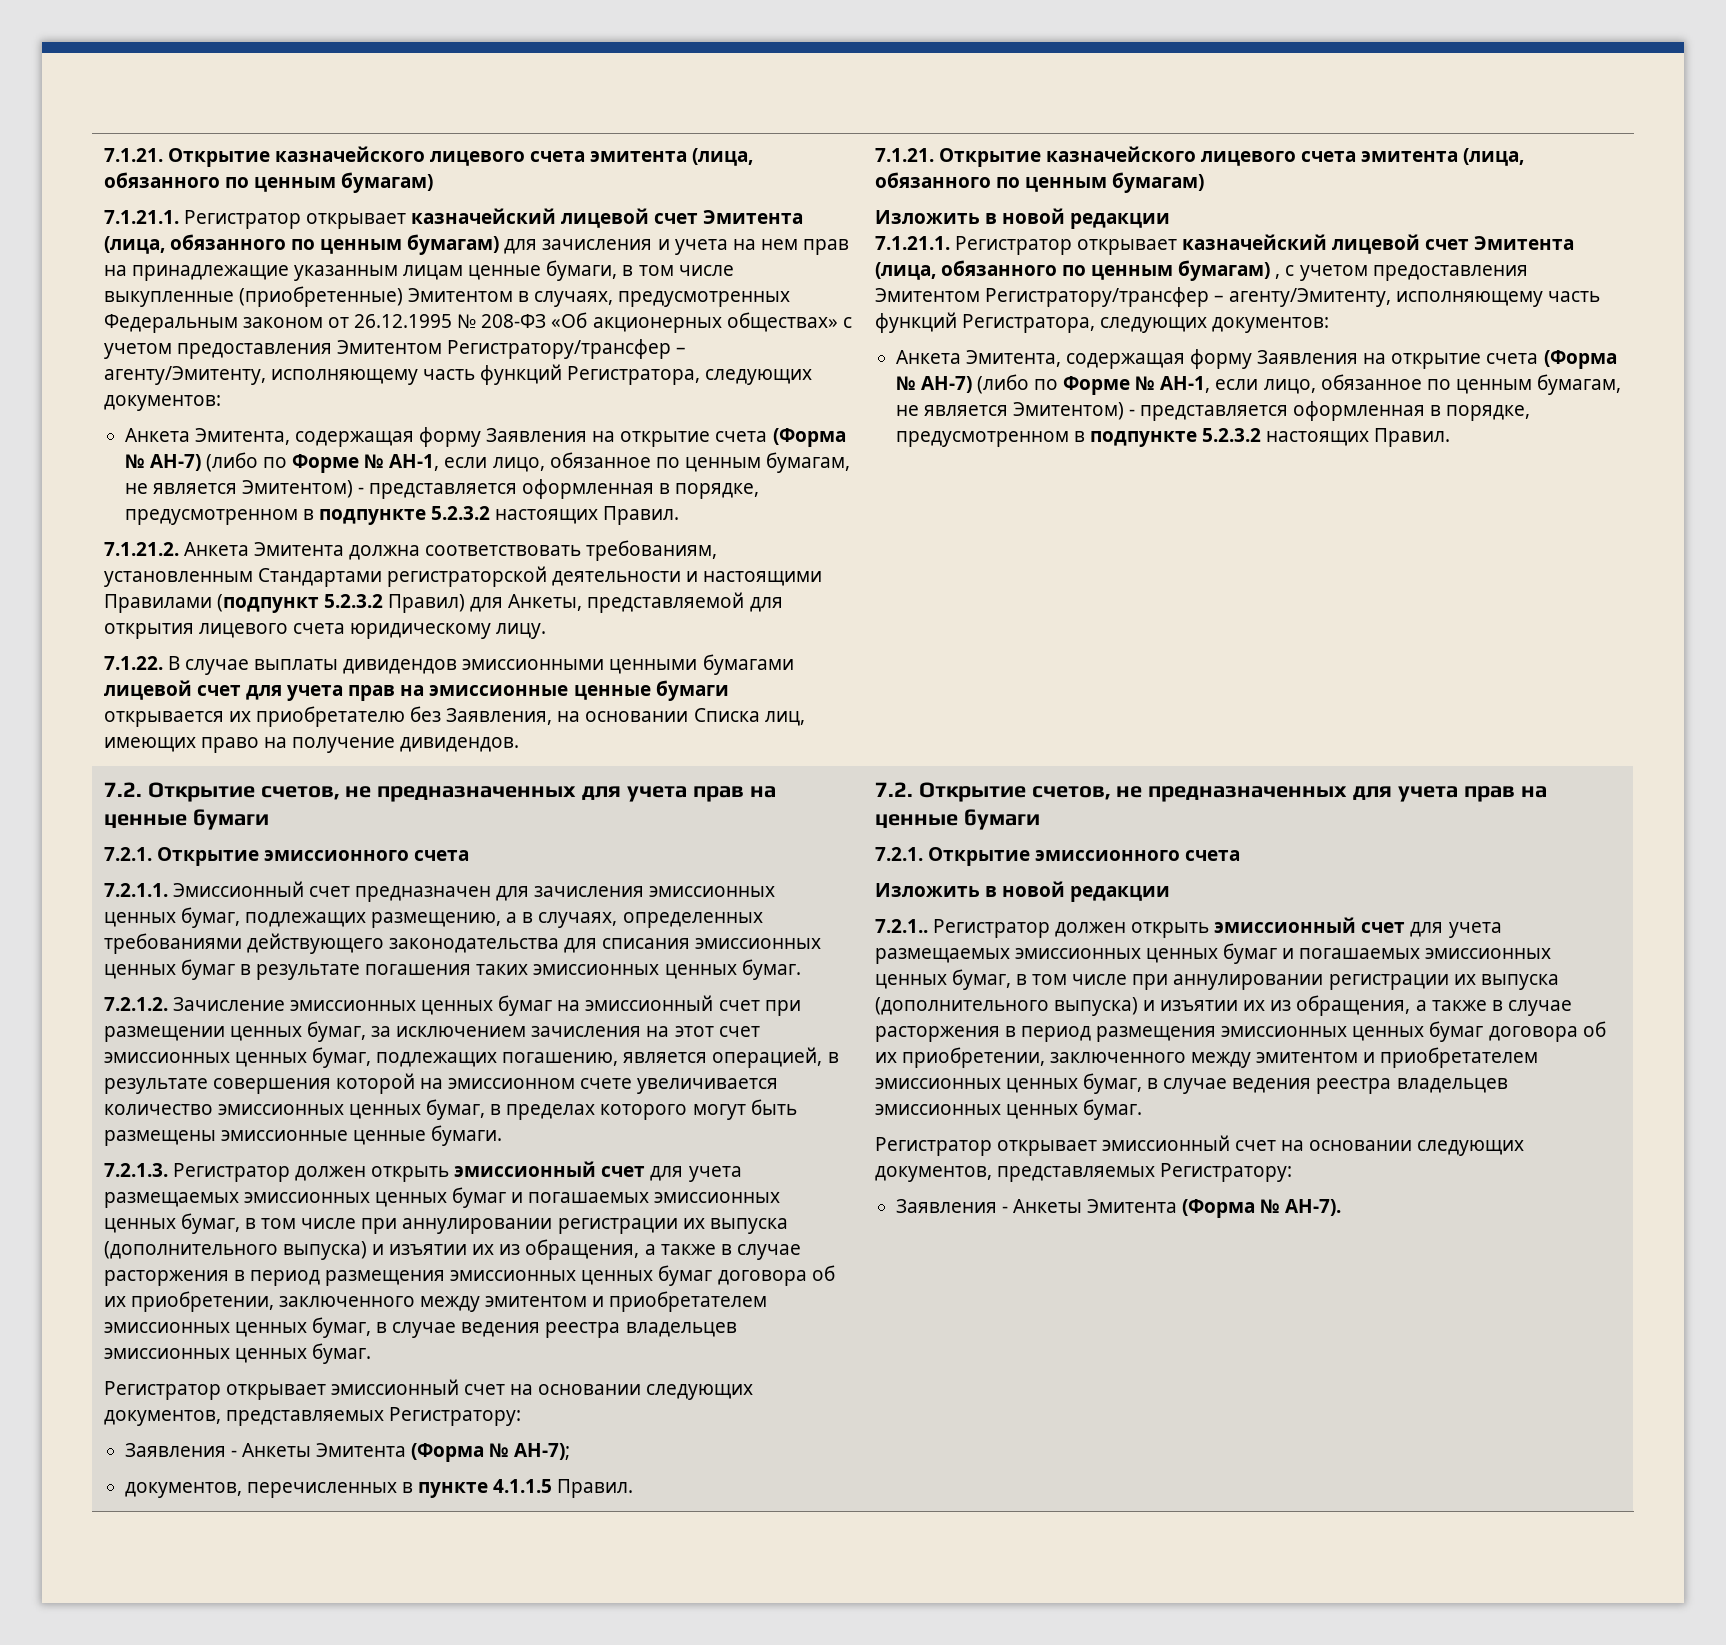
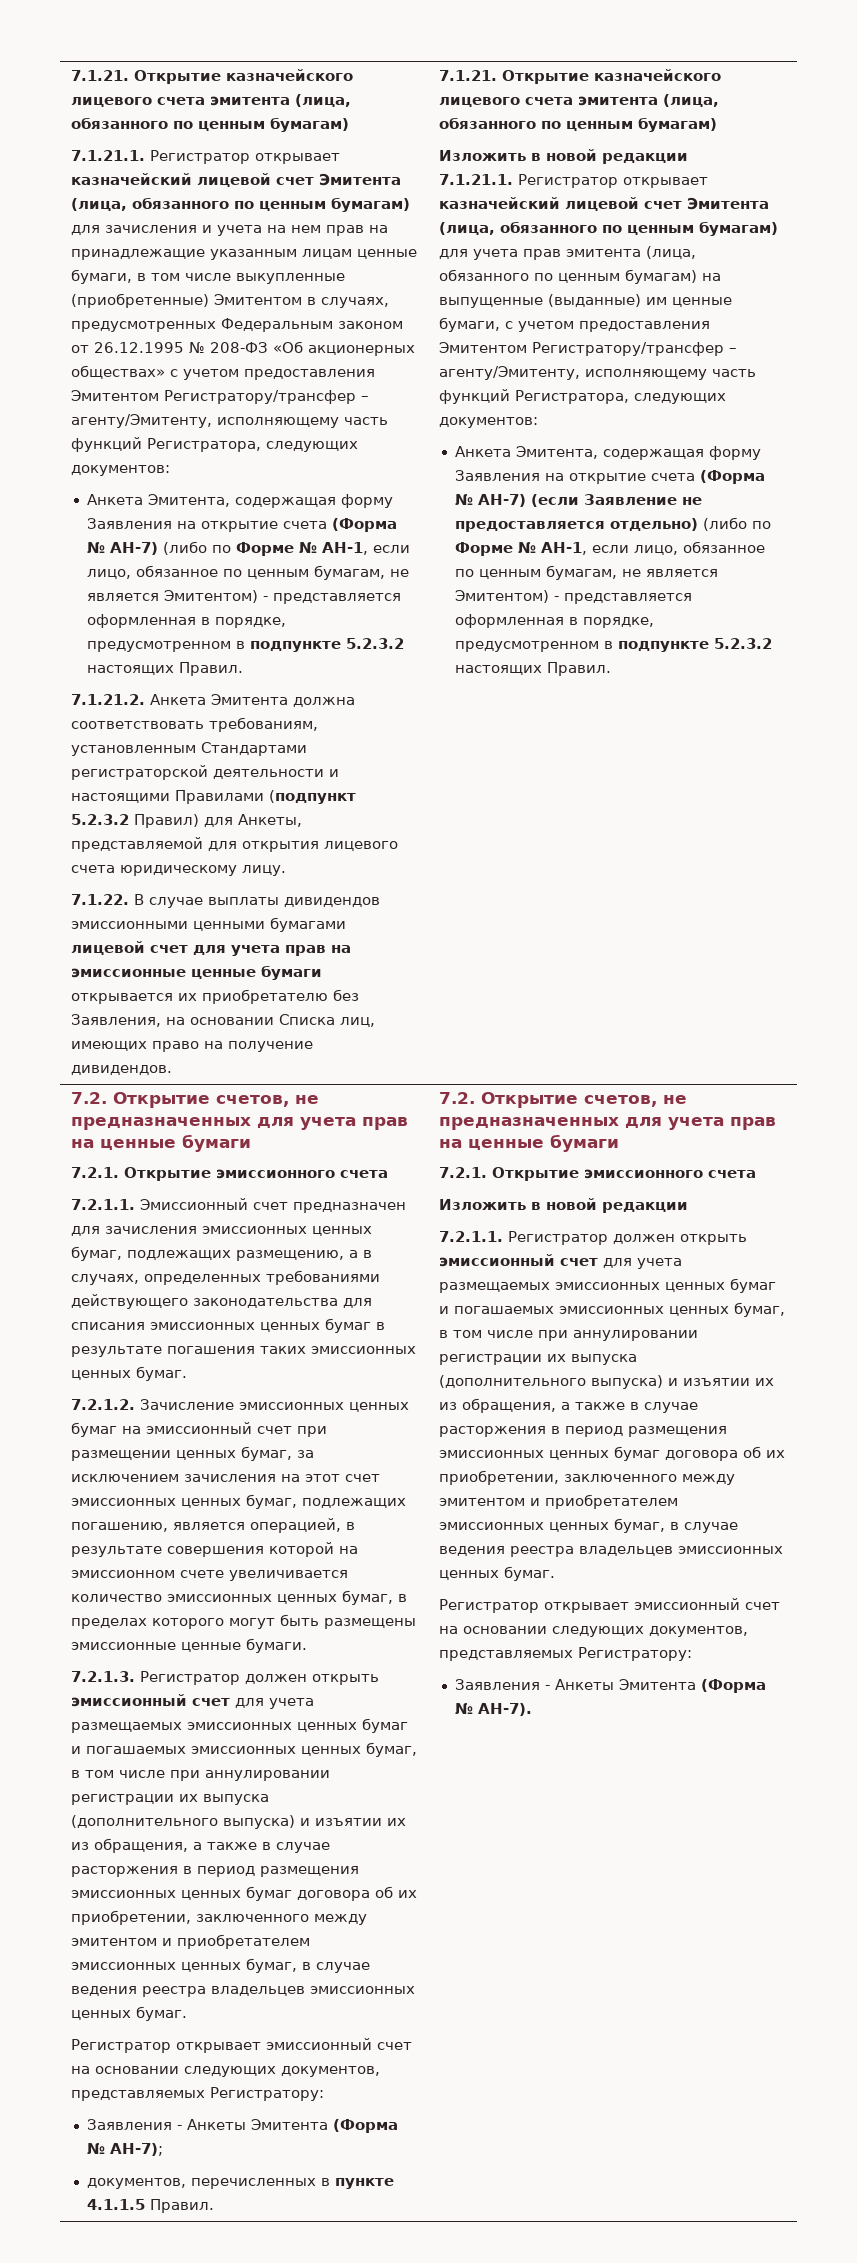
- 7.1.21.1. Регистратор открывает казначейский лицевой счет Эмитента (лица, обязанного по ценным бумагам) , с учетом предоставления Эмитентом Регистратору/трансфер – агенту/Эмитенту, исполняющему часть функций Регистратора, следующих документов:
- Анкета Эмитента, содержащая форму Заявления на открытие счета (Форма № АН-7) (либо по Форме № АН-1, если лицо, обязанное по ценным бумагам, не является Эмитентом) - представляется оформленная в порядке, предусмотренном в подпункте 5.2.3.2 настоящих Правил.
+ 7.1.21.1. Регистратор открывает казначейский лицевой счет Эмитента (лица, обязанного по ценным бумагам) для учета прав эмитента (лица, обязанного по ценным бумагам) на выпущенные (выданные) им ценные бумаги, с учетом предоставления Эмитентом Регистратору/трансфер – агенту/Эмитенту, исполняющему часть функций Регистратора, следующих документов:
+ Анкета Эмитента, содержащая форму Заявления на открытие счета (Форма № АН-7) (если Заявление не предоставляется отдельно) (либо по Форме № АН-1, если лицо, обязанное по ценным бумагам, не является Эмитентом) - представляется оформленная в порядке, предусмотренном в подпункте 5.2.3.2 настоящих Правил.
- 7.2.1.. Регистратор должен открыть эмиссионный счет для учета размещаемых эмиссионных ценных бумаг и погашаемых эмиссионных ценных бумаг, в том числе при аннулировании регистрации их выпуска (дополнительного выпуска) и изъятии их из обращения, а также в случае расторжения в период размещения эмиссионных ценных бумаг договора об их приобретении, заключенного между эмитентом и приобретателем эмиссионных ценных бумаг, в случае ведения реестра владельцев эмиссионных ценных бумаг.
+ 7.2.1.1. Регистратор должен открыть эмиссионный счет для учета размещаемых эмиссионных ценных бумаг и погашаемых эмиссионных ценных бумаг, в том числе при аннулировании регистрации их выпуска (дополнительного выпуска) и изъятии их из обращения, а также в случае расторжения в период размещения эмиссионных ценных бумаг договора об их приобретении, заключенного между эмитентом и приобретателем эмиссионных ценных бумаг, в случае ведения реестра владельцев эмиссионных ценных бумаг.

